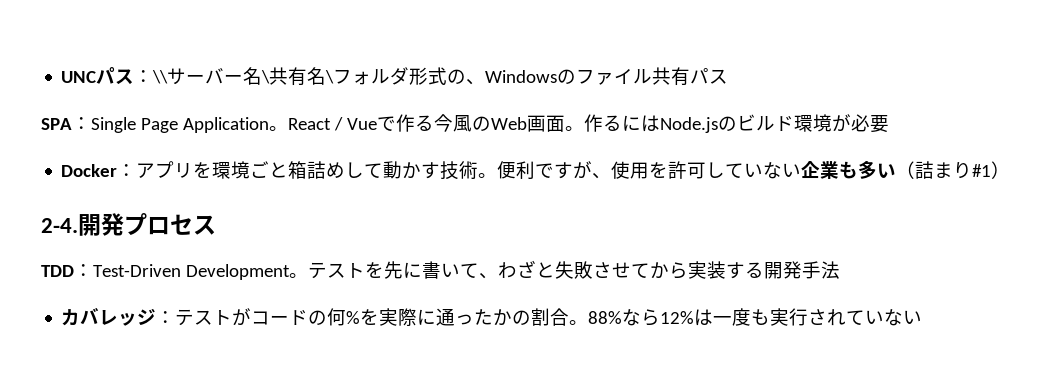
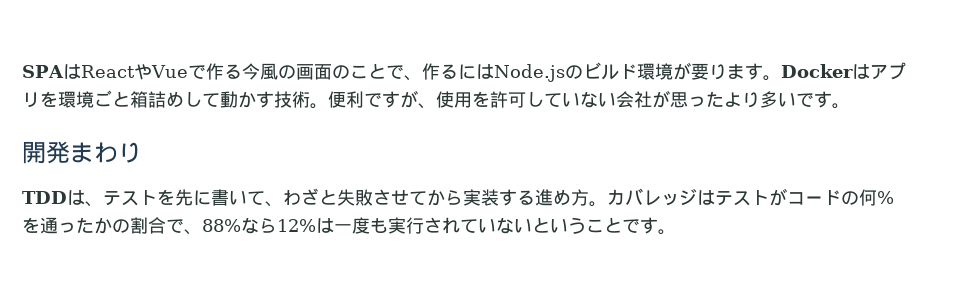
- UNCパス：\\サーバー名\共有名\フォルダ形式の、Windowsのファイル共有パス
- SPA：Single Page Application。React / Vueで作る今風のWeb画面。作るにはNode.jsのビルド環境が必要
- Docker：アプリを環境ごと箱詰めして動かす技術。
+ SPAはReactやVueで作る今風の画面のことで、作るにはNode.jsのビルド環境が要ります。Dockerはアプリを環境ごと箱詰めして動かす技術。
- 便利ですが、使用を許可していない企業も多い（詰まり#1）
- 2-4.開発プロセス
- TDD：Test-Driven Development。テストを先に書いて、わざと失敗させてから実装する開発手法
- カバレッジ：テストがコードの何%を実際に通ったかの割合。88%なら12%は一度も実行されていない
+ 便利ですが、使用を許可していない会社が思ったより多いです。
+ 開発まわり
+ TDDは、テストを先に書いて、わざと失敗させてから実装する進め方。カバレッジはテストがコードの何%を通ったかの割合で、88%なら12%は一度も実行されていないということです。

